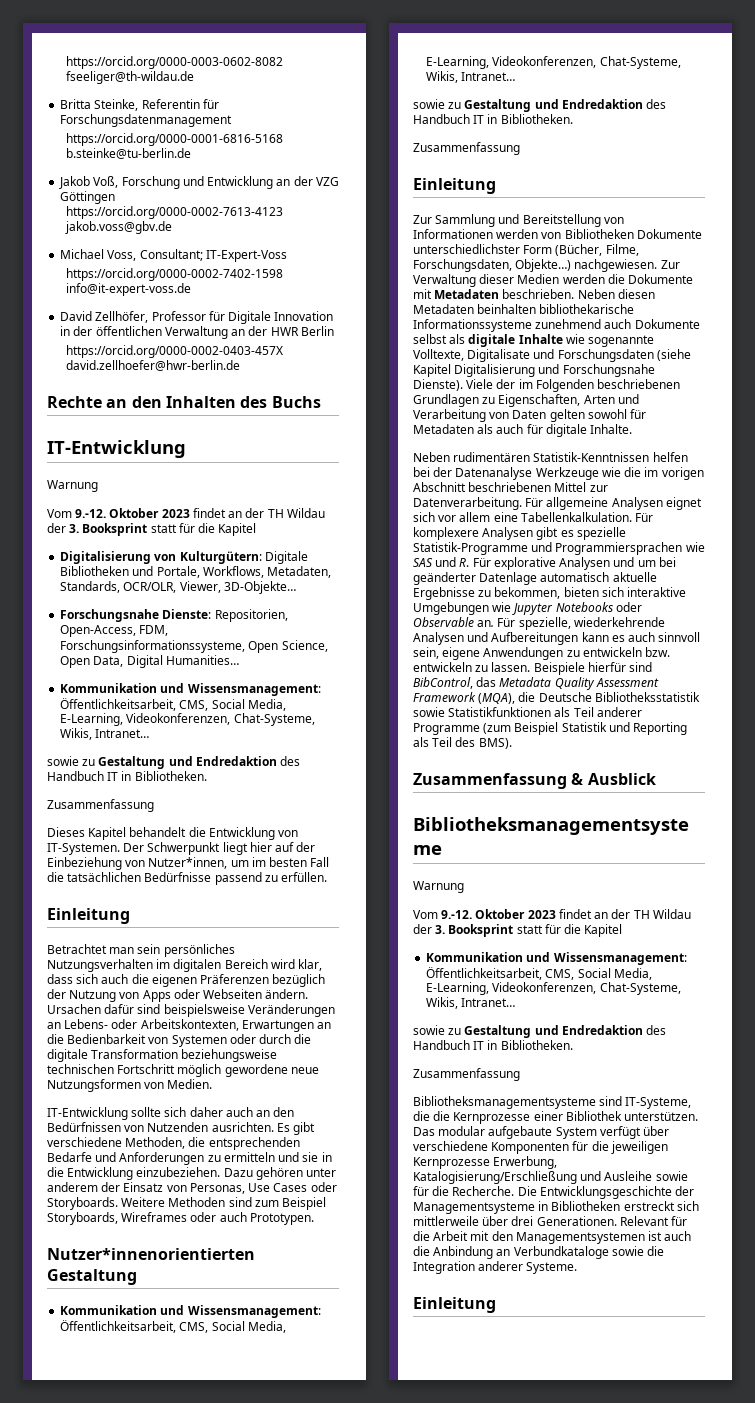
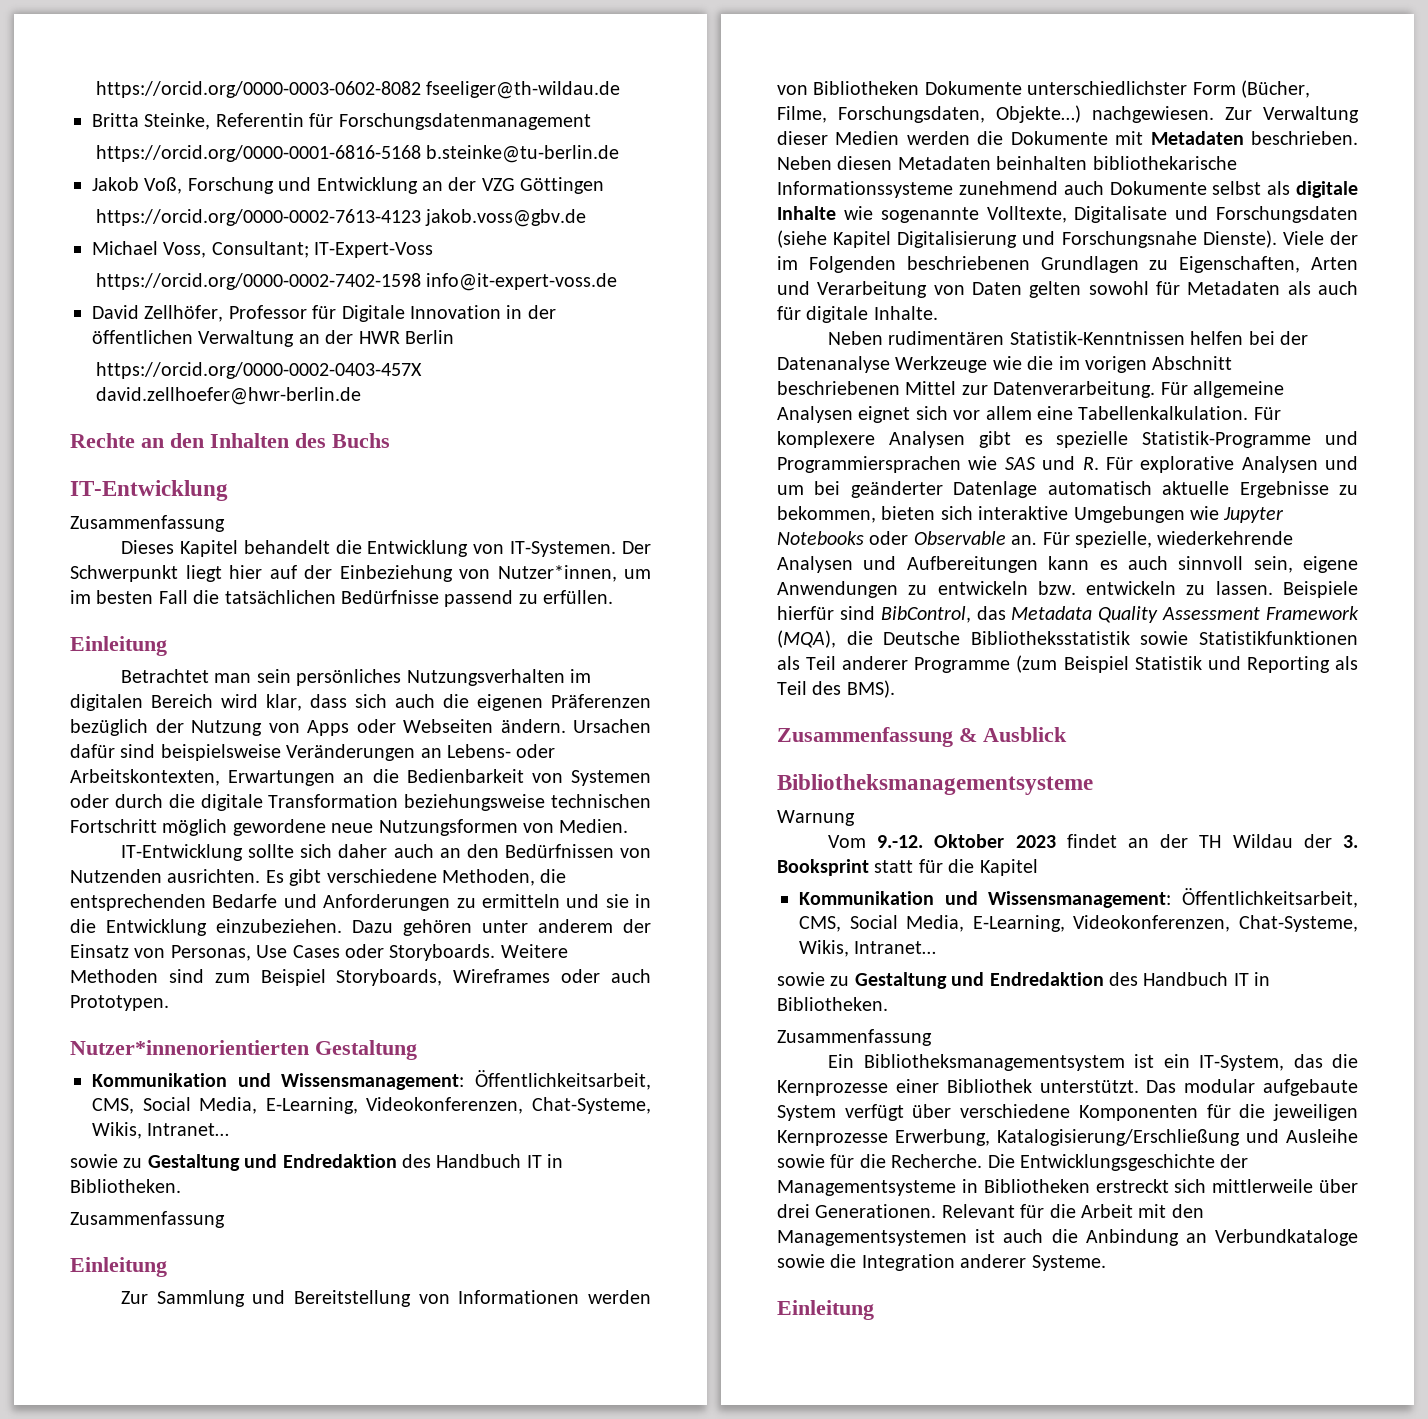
  Rechte an den Inhalten des Buchs
  IT-Entwicklung
- Warnung
- Vom 9.-12. Oktober 2023 findet an der TH Wildau der 3. Booksprint statt für die Kapitel
- Digitalisierung von Kulturgütern: Digitale Bibliotheken und Portale, Workflows, Metadaten, Standards, OCR/OLR, Viewer, 3D-Objekte…
- Forschungsnahe Dienste: Repositorien, Open-Access, FDM, Forschungsinformationssysteme, Open Science, Open Data, Digital Humanities…
- Kommunikation und Wissensmanagement: Öffentlichkeitsarbeit, CMS, Social Media, E-Learning, Videokonferenzen, Chat-Systeme, Wikis, Intranet…
- sowie zu Gestaltung und Endredaktion des Handbuch IT in Bibliotheken.
- Bibliotheksmanagementsysteme sind IT-Systeme, die die Kernprozesse einer Bibliothek unterstützen.
+ Ein Bibliotheksmanagementsystem ist ein IT-System, das die Kernprozesse einer Bibliothek unterstützt.

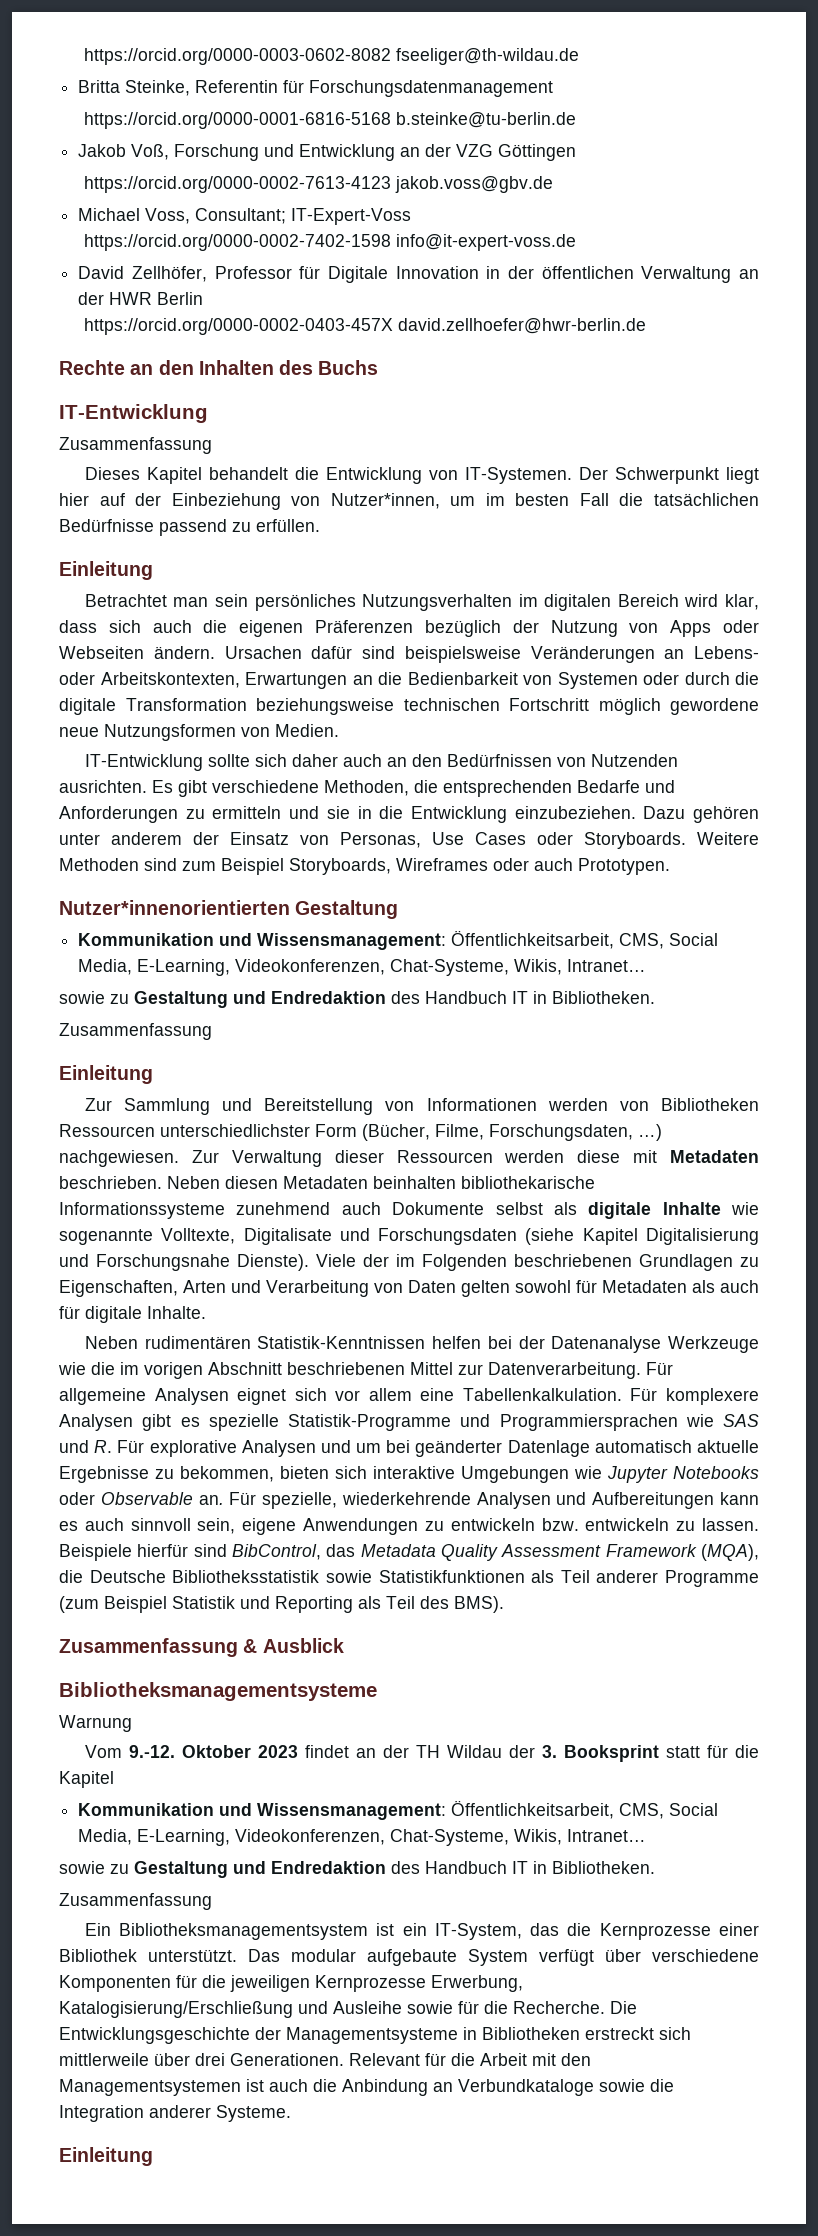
- Zur Sammlung und Bereitstellung von Informationen werden von Bibliotheken Dokumente unterschiedlichster Form (Bücher, Filme, Forschungsdaten, Objekte…) nachgewiesen.
+ Zur Sammlung und Bereitstellung von Informationen werden von Bibliotheken Ressourcen unterschiedlichster Form (Bücher, Filme, Forschungsdaten, …) nachgewiesen.
- Zur Verwaltung dieser Medien werden die Dokumente mit Metadaten beschrieben.
+ Zur Verwaltung dieser Ressourcen werden diese mit Metadaten beschrieben.

